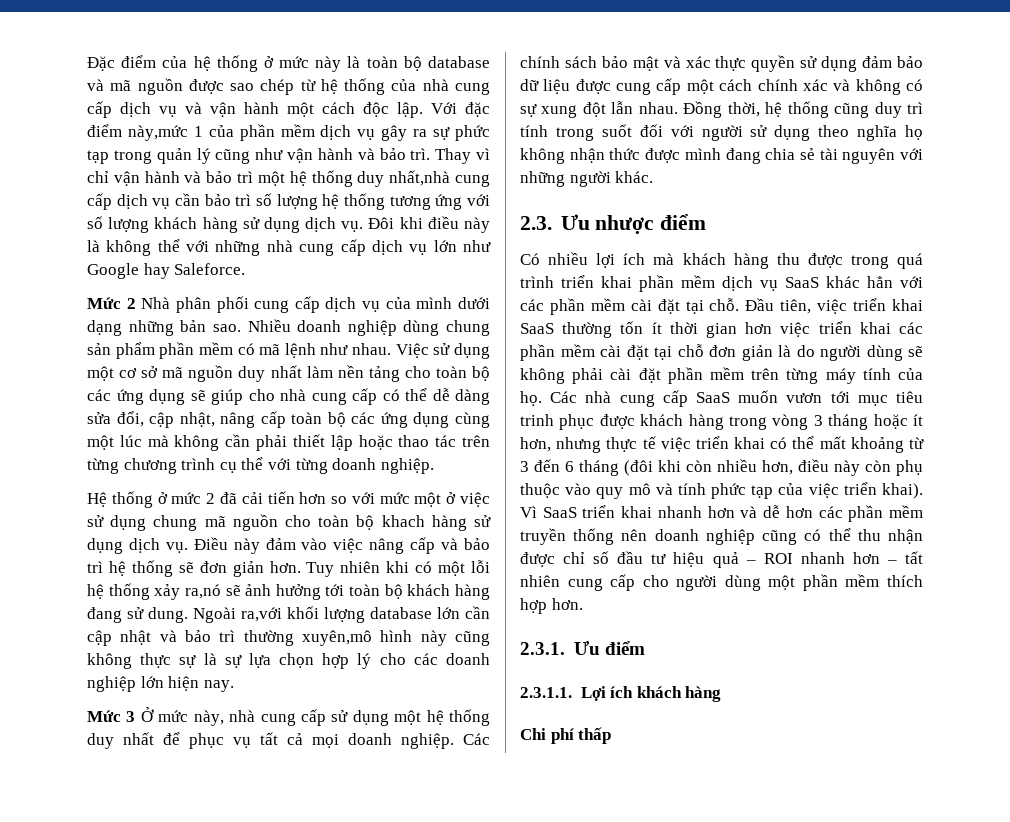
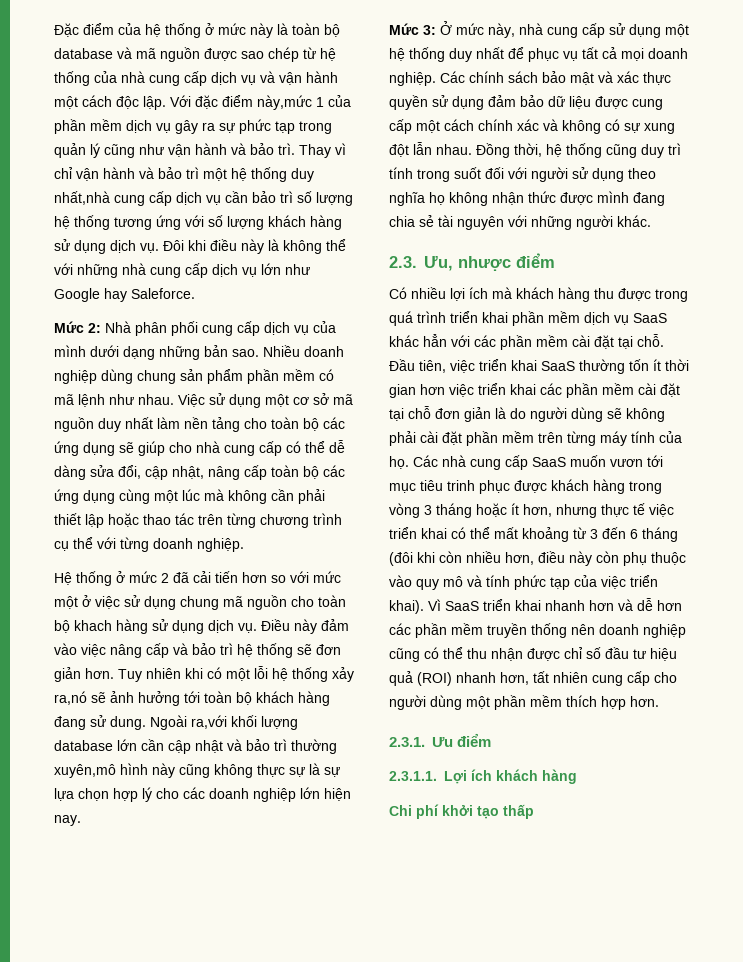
- Mức 2 Nhà phân phối cung cấp dịch vụ của mình dưới dạng những bản sao.
+ Mức 2: Nhà phân phối cung cấp dịch vụ của mình dưới dạng những bản sao.
- Mức 3 Ở mức này, nhà cung cấp sử dụng một hệ thống duy nhất để phục vụ tất cả mọi doanh nghiệp.
+ Mức 3: Ở mức này, nhà cung cấp sử dụng một hệ thống duy nhất để phục vụ tất cả mọi doanh nghiệp.
- 2.3. Ưu nhược điểm
+ 2.3. Ưu, nhược điểm
- Vì SaaS triển khai nhanh hơn và dễ hơn các phần mềm truyền thống nên doanh nghiệp cũng có thể thu nhận được chỉ số đầu tư hiệu quả – ROI nhanh hơn – tất nhiên cung cấp cho người dùng một phần mềm thích hợp hơn.
+ Vì SaaS triển khai nhanh hơn và dễ hơn các phần mềm truyền thống nên doanh nghiệp cũng có thể thu nhận được chỉ số đầu tư hiệu quả (ROI) nhanh hơn, tất nhiên cung cấp cho người dùng một phần mềm thích hợp hơn.
- Chi phí thấp
+ Chi phí khởi tạo thấp

